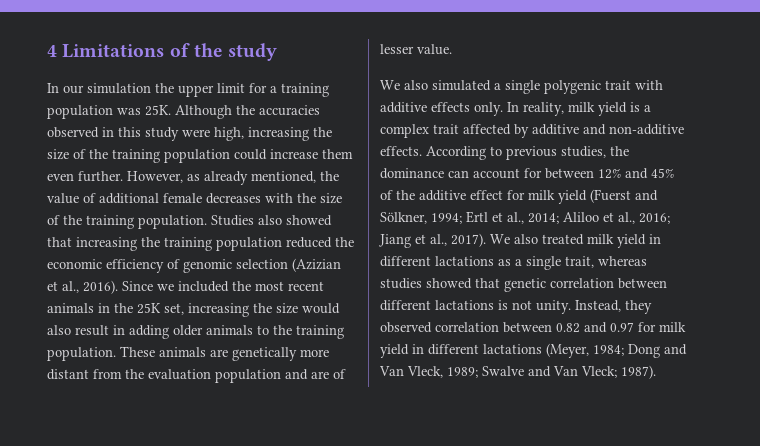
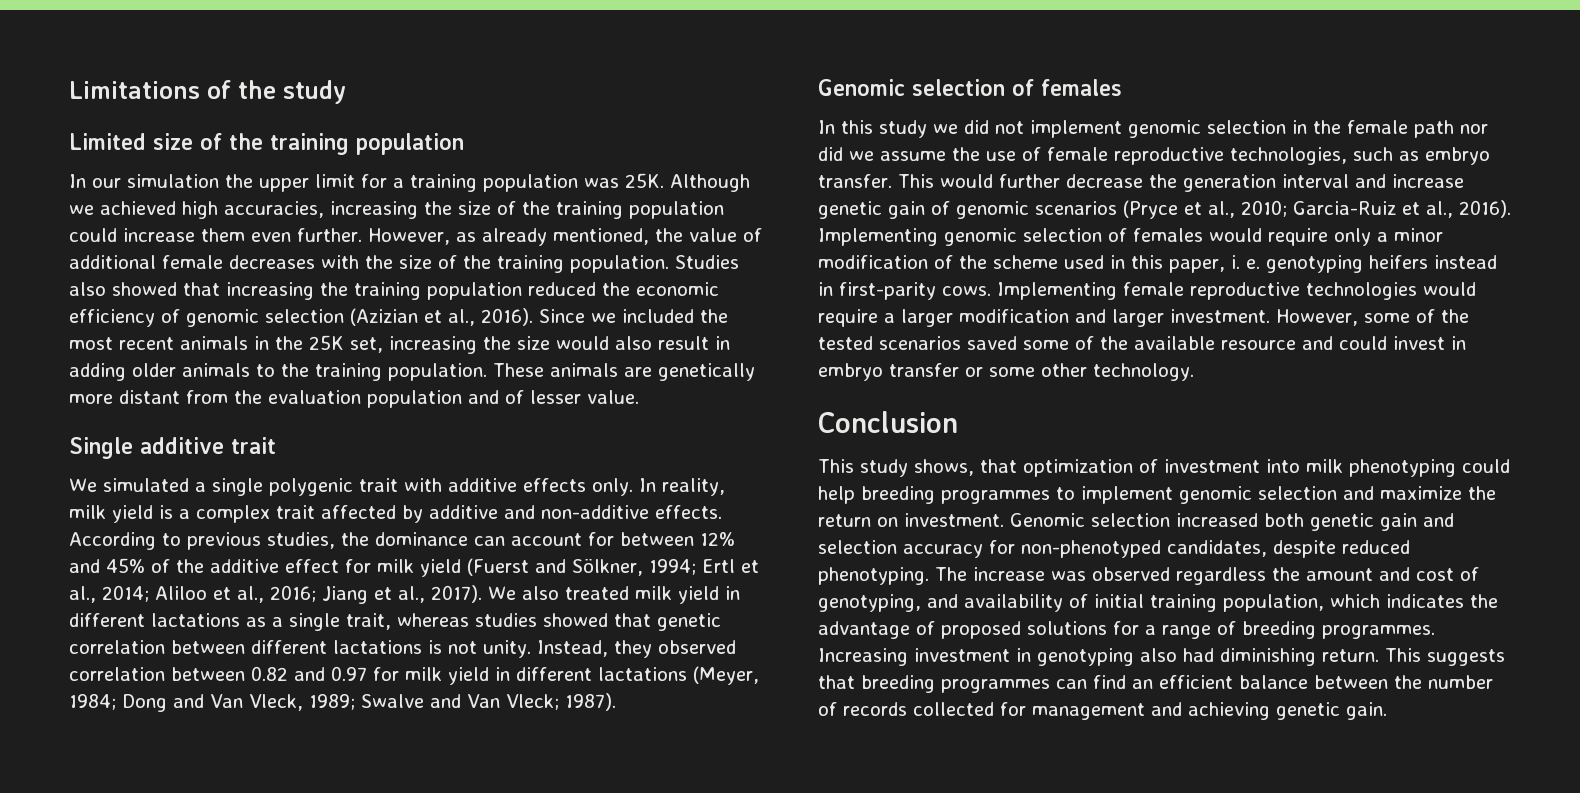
- 4 Limitations of the study
+ Limitations of the study
+ Limited size of the training population
- Although the accuracies observed in this study were high, increasing the size of the training population could increase them even further.
+ Although we achieved high accuracies, increasing the size of the training population could increase them even further.
- These animals are genetically more distant from the evaluation population and are of lesser value.
+ These animals are genetically more distant from the evaluation population and of lesser value.
- We also simulated a single polygenic trait with additive effects only.
+ Single additive trait
+ We simulated a single polygenic trait with additive effects only.
+ Genomic selection of females
+ In this study we did not implement genomic selection in the female path nor did we assume the use of female reproductive technologies, such as embryo transfer. This would further decrease the generation interval and increase genetic gain of genomic scenarios (Pryce et al., 2010; Garcia-Ruiz et al., 2016). Implementing genomic selection of females would require only a minor modification of the scheme used in this paper, i. e. genotyping heifers instead in first-parity cows. Implementing female reproductive technologies would require a larger modification and larger investment. However, some of the tested scenarios saved some of the available resource and could invest in embryo transfer or some other technology.
+ Conclusion
+ This study shows, that optimization of investment into milk phenotyping could help breeding programmes to implement genomic selection and maximize the return on investment. Genomic selection increased both genetic gain and selection accuracy for non-phenotyped candidates, despite reduced phenotyping. The increase was observed regardless the amount and cost of genotyping, and availability of initial training population, which indicates the advantage of proposed solutions for a range of breeding programmes. Increasing investment in genotyping also had diminishing return. This suggests that breeding programmes can find an efficient balance between the number of records collected for management and achieving genetic gain.

